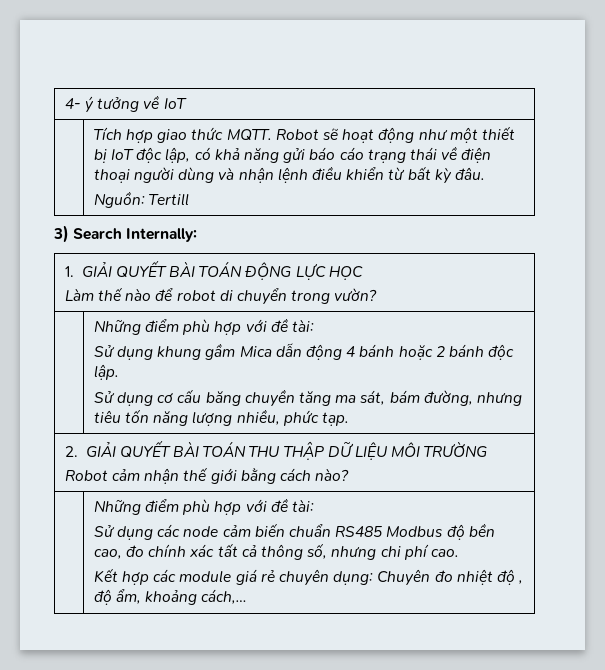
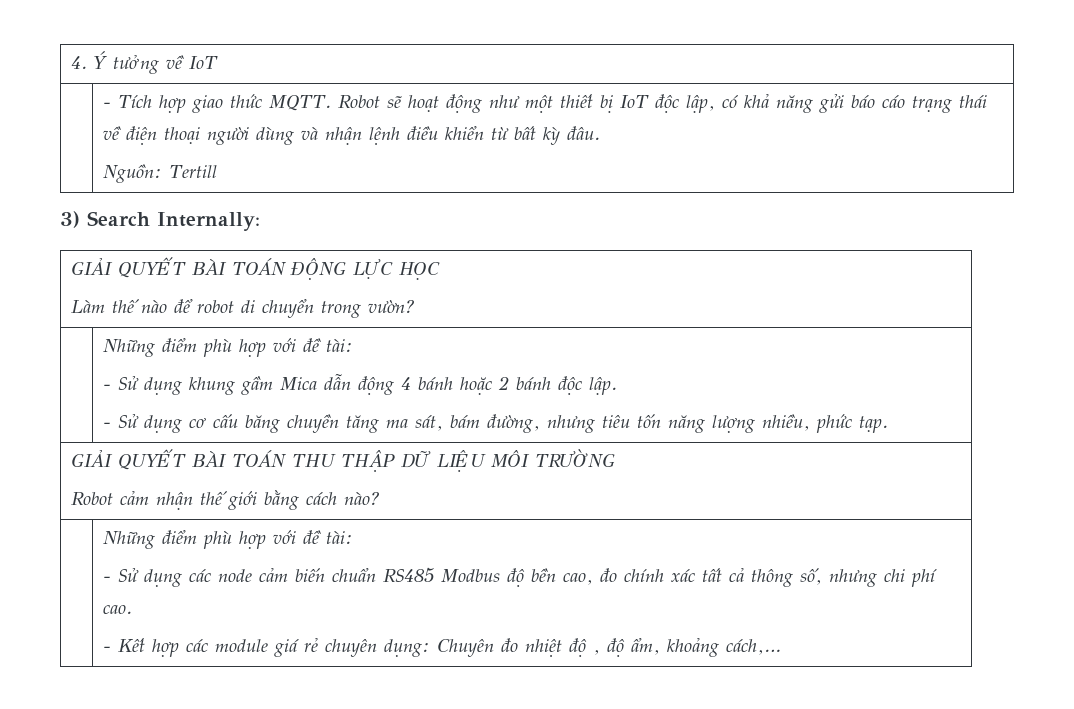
- 4- ý tưởng về IoT
+ 4. Ý tưởng về IoT
- Tích hợp giao thức MQTT.
+ - Tích hợp giao thức MQTT.
- 1. GIẢI QUYẾT BÀI TOÁN ĐỘNG LỰC HỌC
+ GIẢI QUYẾT BÀI TOÁN ĐỘNG LỰC HỌC
- Sử dụng khung gầm Mica dẫn động 4 bánh hoặc 2 bánh độc lập.
+ - Sử dụng khung gầm Mica dẫn động 4 bánh hoặc 2 bánh độc lập.
- Sử dụng cơ cấu băng chuyền tăng ma sát, bám đường, nhưng tiêu tốn năng lượng nhiều, phức tạp.
+ - Sử dụng cơ cấu băng chuyền tăng ma sát, bám đường, nhưng tiêu tốn năng lượng nhiều, phức tạp.
- 2. GIẢI QUYẾT BÀI TOÁN THU THẬP DỮ LIỆU MÔI TRƯỜNG
+ GIẢI QUYẾT BÀI TOÁN THU THẬP DỮ LIỆU MÔI TRƯỜNG
- Sử dụng các node cảm biến chuẩn RS485 Modbus độ bền cao, đo chính xác tất cả thông số, nhưng chi phí cao.
+ - Sử dụng các node cảm biến chuẩn RS485 Modbus độ bền cao, đo chính xác tất cả thông số, nhưng chi phí cao.
- Kết hợp các module giá rẻ chuyên dụng: Chuyên đo nhiệt độ , độ ẩm, khoảng cách,…
+ - Kết hợp các module giá rẻ chuyên dụng: Chuyên đo nhiệt độ , độ ẩm, khoảng cách,…

